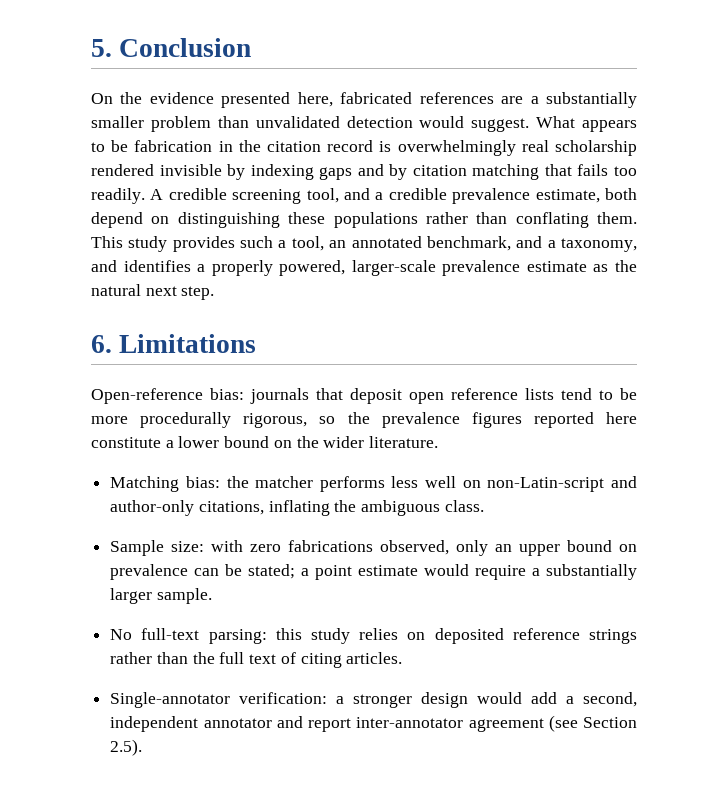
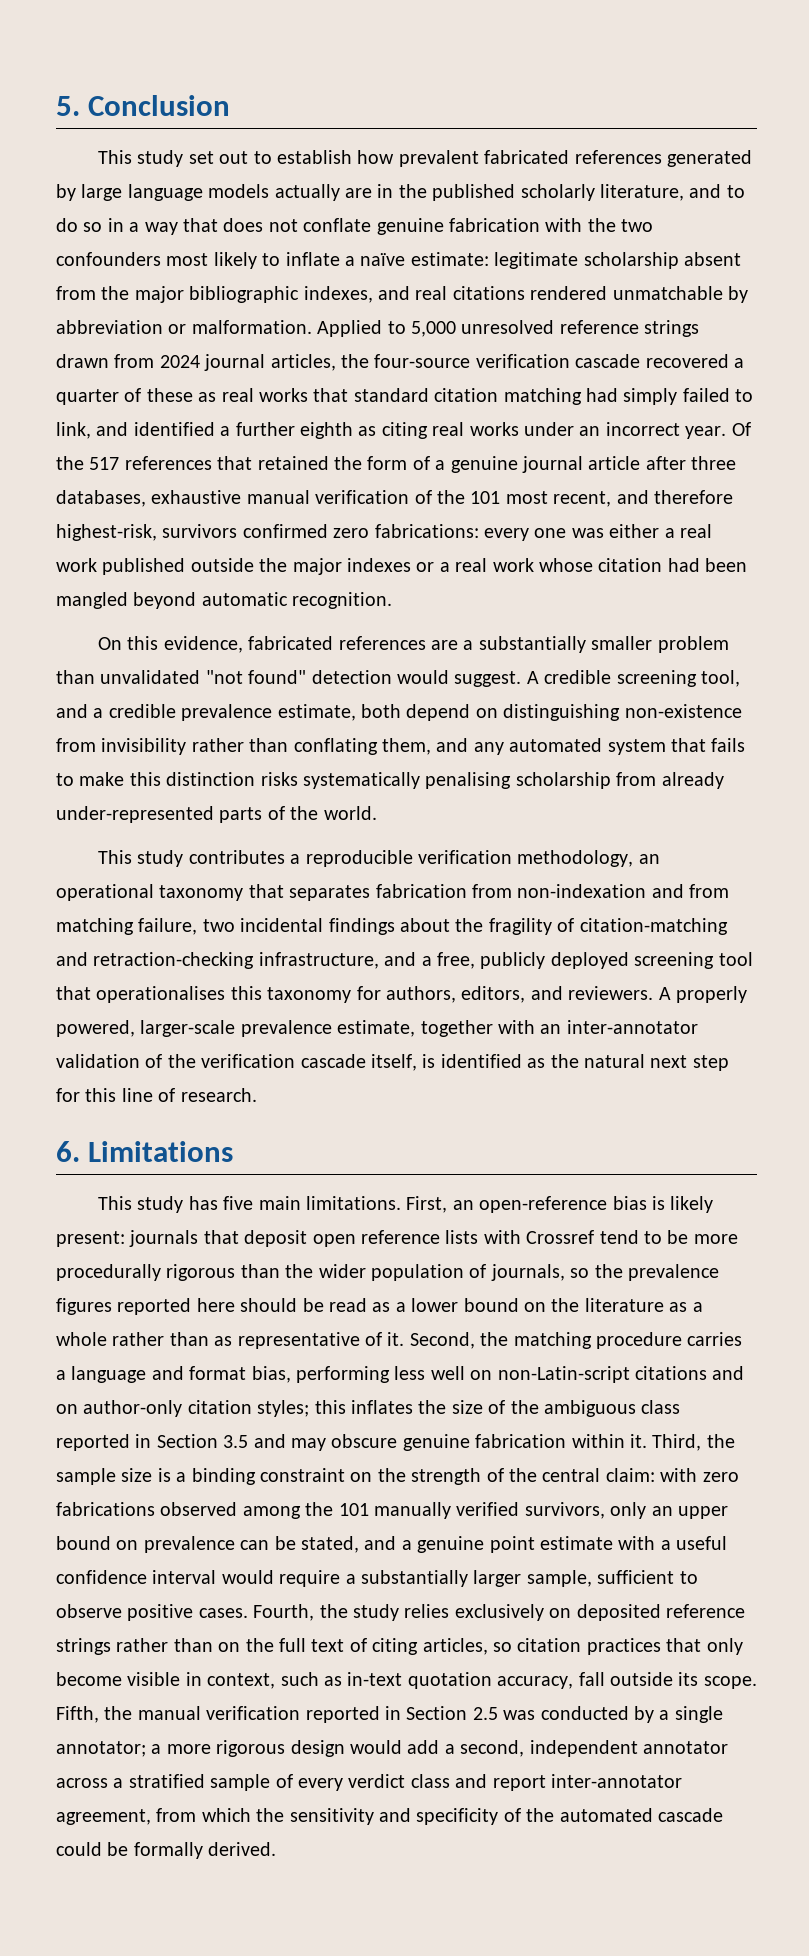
- On the evidence presented here, fabricated references are a substantially smaller problem than unvalidated detection would suggest.
+ This study set out to establish how prevalent fabricated references generated by large language models actually are in the published scholarly literature, and to do so in a way that does not conflate genuine fabrication with the two confounders most likely to inflate a naïve estimate: legitimate scholarship absent from the major bibliographic indexes, and real citations rendered unmatchable by abbreviation or malformation. Applied to 5,000 unresolved reference strings drawn from 2024 journal articles, the four-source verification cascade recovered a quarter of these as real works that standard citation matching had simply failed to link, and identified a further eighth as citing real works under an incorrect year. Of the 517 references that retained the form of a genuine journal article after three databases, exhaustive manual verification of the 101 most recent, and therefore highest-risk, survivors confirmed zero fabrications: every one was either a real work published outside the major indexes or a real work whose citation had been mangled beyond automatic recognition.
+ On this evidence, fabricated references are a substantially smaller problem than unvalidated "not found" detection would suggest.
- What appears to be fabrication in the citation record is overwhelmingly real scholarship rendered invisible by indexing gaps and by citation matching that fails too readily.
- A credible screening tool, and a credible prevalence estimate, both depend on distinguishing these populations rather than conflating them. This study provides such a tool, an annotated benchmark, and a taxonomy, and identifies a properly powered, larger-scale prevalence estimate as the natural next step.
+ A credible screening tool, and a credible prevalence estimate, both depend on distinguishing non-existence from invisibility rather than conflating them, and any automated system that fails to make this distinction risks systematically penalising scholarship from already under-represented parts of the world.
+ This study contributes a reproducible verification methodology, an operational taxonomy that separates fabrication from non-indexation and from matching failure, two incidental findings about the fragility of citation-matching and retraction-checking infrastructure, and a free, publicly deployed screening tool that operationalises this taxonomy for authors, editors, and reviewers. A properly powered, larger-scale prevalence estimate, together with an inter-annotator validation of the verification cascade itself, is identified as the natural next step for this line of research.
  6. Limitations
- Open-reference bias:
+ This study has five main limitations. First, an open-reference bias is likely present:
- journals that deposit open reference lists tend to be more procedurally rigorous, so the prevalence figures reported here constitute a lower bound on the wider literature.
- Matching bias: the matcher performs less well on non-Latin-script and author-only citations, inflating the ambiguous class.
- Sample size: with zero fabrications observed, only an upper bound on prevalence can be stated; a point estimate would require a substantially larger sample.
- No full-text parsing: this study relies on deposited reference strings rather than the full text of citing articles.
- Single-annotator verification: a stronger design would add a second, independent annotator and report inter-annotator agreement (see Section 2.5).
+ journals that deposit open reference lists with Crossref tend to be more procedurally rigorous than the wider population of journals, so the prevalence figures reported here should be read as a lower bound on the literature as a whole rather than as representative of it. Second, the matching procedure carries a language and format bias, performing less well on non-Latin-script citations and on author-only citation styles; this inflates the size of the ambiguous class reported in Section 3.5 and may obscure genuine fabrication within it. Third, the sample size is a binding constraint on the strength of the central claim: with zero fabrications observed among the 101 manually verified survivors, only an upper bound on prevalence can be stated, and a genuine point estimate with a useful confidence interval would require a substantially larger sample, sufficient to observe positive cases. Fourth, the study relies exclusively on deposited reference strings rather than on the full text of citing articles, so citation practices that only become visible in context, such as in-text quotation accuracy, fall outside its scope. Fifth, the manual verification reported in Section 2.5 was conducted by a single annotator; a more rigorous design would add a second, independent annotator across a stratified sample of every verdict class and report inter-annotator agreement, from which the sensitivity and specificity of the automated cascade could be formally derived.

